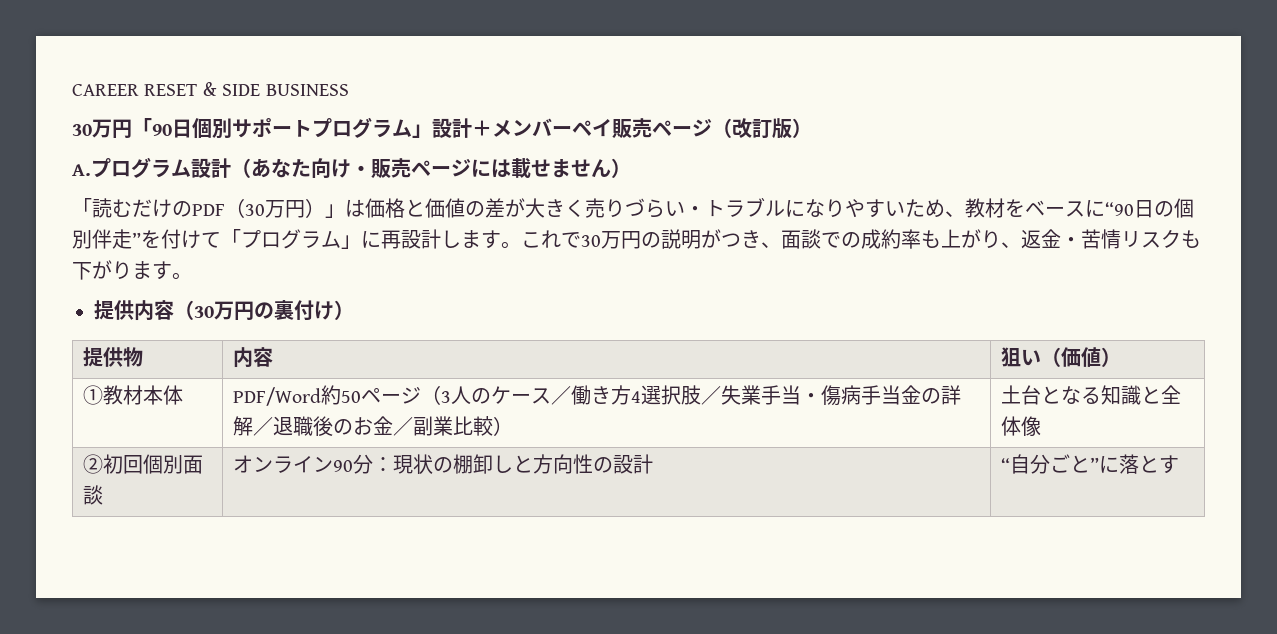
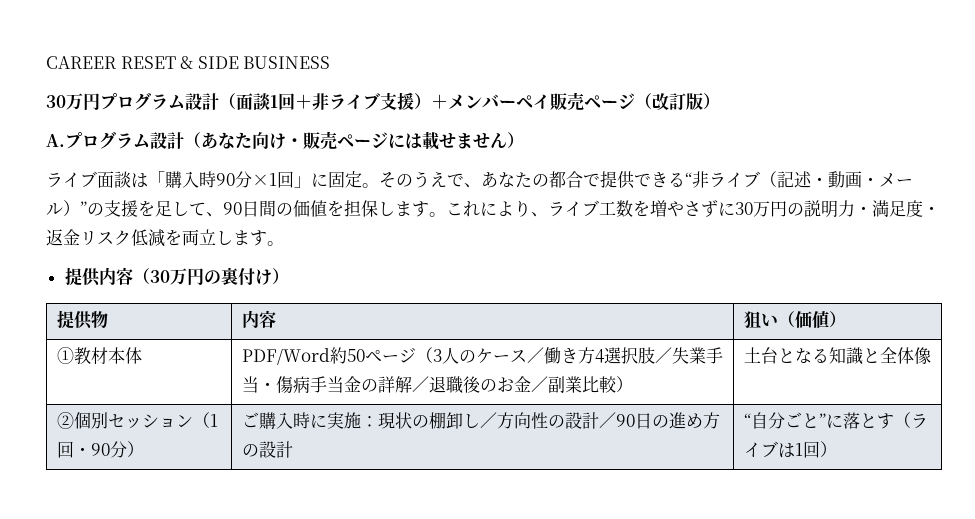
- 30万円「90日個別サポートプログラム」設計＋メンバーペイ販売ページ（改訂版）
+ 30万円プログラム設計（面談1回＋非ライブ支援）＋メンバーペイ販売ページ（改訂版）
- 「読むだけのPDF（30万円）」は価格と価値の差が大きく売りづらい・トラブルになりやすいため、教材をベースに“90日の個別伴走”を付けて「プログラム」に再設計します。これで30万円の説明がつき、面談での成約率も上がり、返金・苦情リスクも下がります。
+ ライブ面談は「購入時90分×1回」に固定。そのうえで、あなたの都合で提供できる“非ライブ（記述・動画・メール）”の支援を足して、90日間の価値を担保します。これにより、ライブ工数を増やさずに30万円の説明力・満足度・返金リスク低減を両立します。
- ②初回個別面談 | オンライン90分：現状の棚卸しと方向性の設計 | “自分ごと”に落とす
+ ②個別セッション（1回・90分） | ご購入時に実施：現状の棚卸し／方向性の設計／90日の進め方の設計 | “自分ごと”に落とす（ライブは1回）

